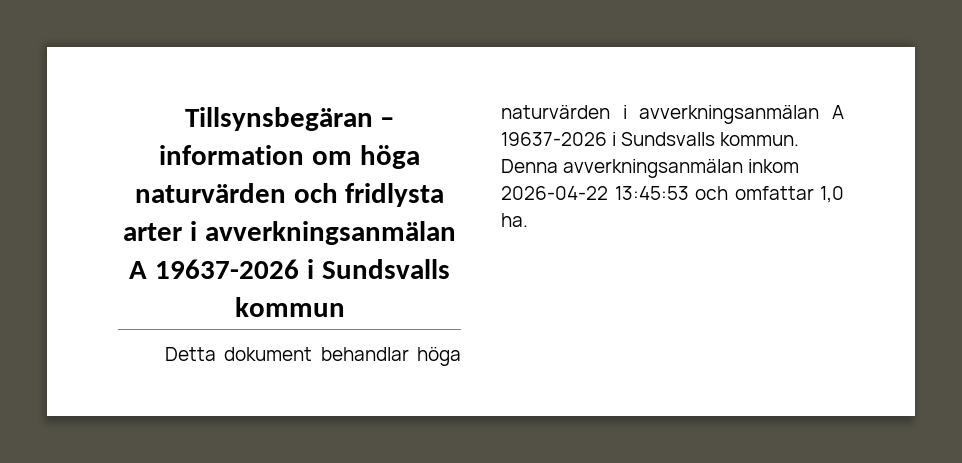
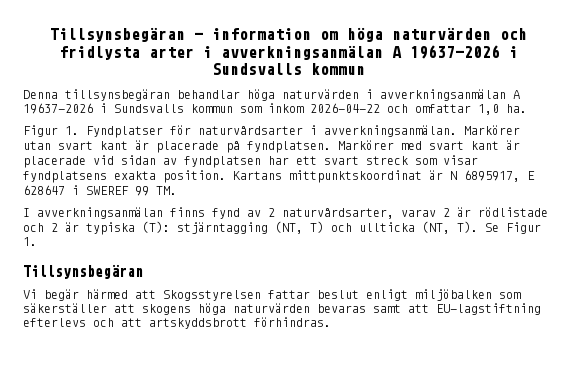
- Detta dokument behandlar höga naturvärden i avverkningsanmälan A 19637-2026 i Sundsvalls kommun. Denna avverkningsanmälan inkom 2026-04-22 13:45:53 och omfattar 1,0 ha.
+ Denna tillsynsbegäran behandlar höga naturvärden i avverkningsanmälan A 19637-2026 i Sundsvalls kommun som inkom 2026-04-22 och omfattar 1,0 ha.
+ Figur 1. Fyndplatser för naturvårdsarter i avverkningsanmälan. Markörer utan svart kant är placerade på fyndplatsen. Markörer med svart kant är placerade vid sidan av fyndplatsen har ett svart streck som visar fyndplatsens exakta position. Kartans mittpunktskoordinat är N 6895917, E 628647 i SWEREF 99 TM.
+ I avverkningsanmälan finns fynd av 2 naturvårdsarter, varav 2 är rödlistade och 2 är typiska (T): stjärntagging (NT, T) och ullticka (NT, T). Se Figur 1.
+ Tillsynsbegäran
+ Vi begär härmed att Skogsstyrelsen fattar beslut enligt miljöbalken som säkerställer att skogens höga naturvärden bevaras samt att EU-lagstiftning efterlevs och att artskyddsbrott förhindras.

